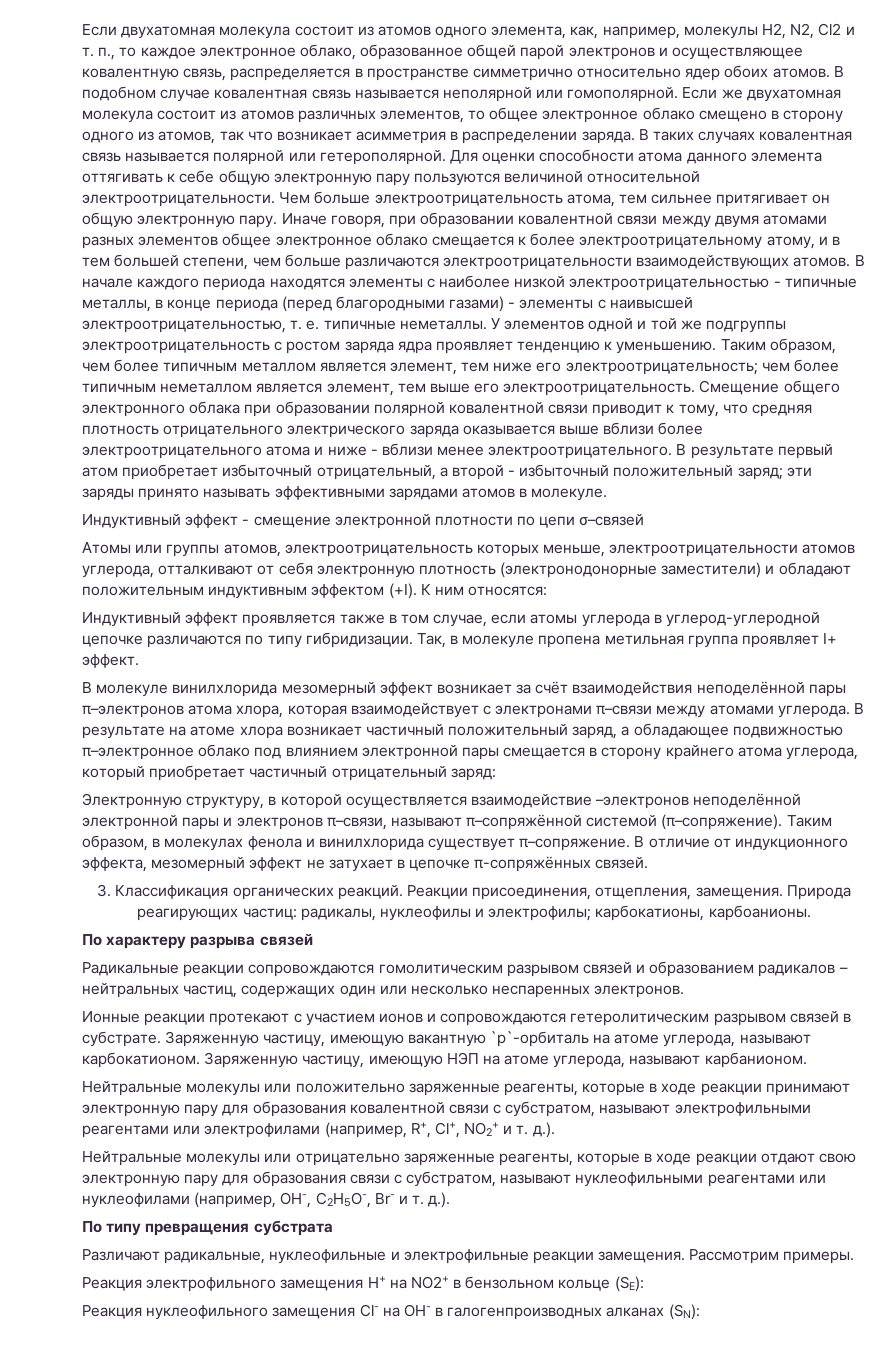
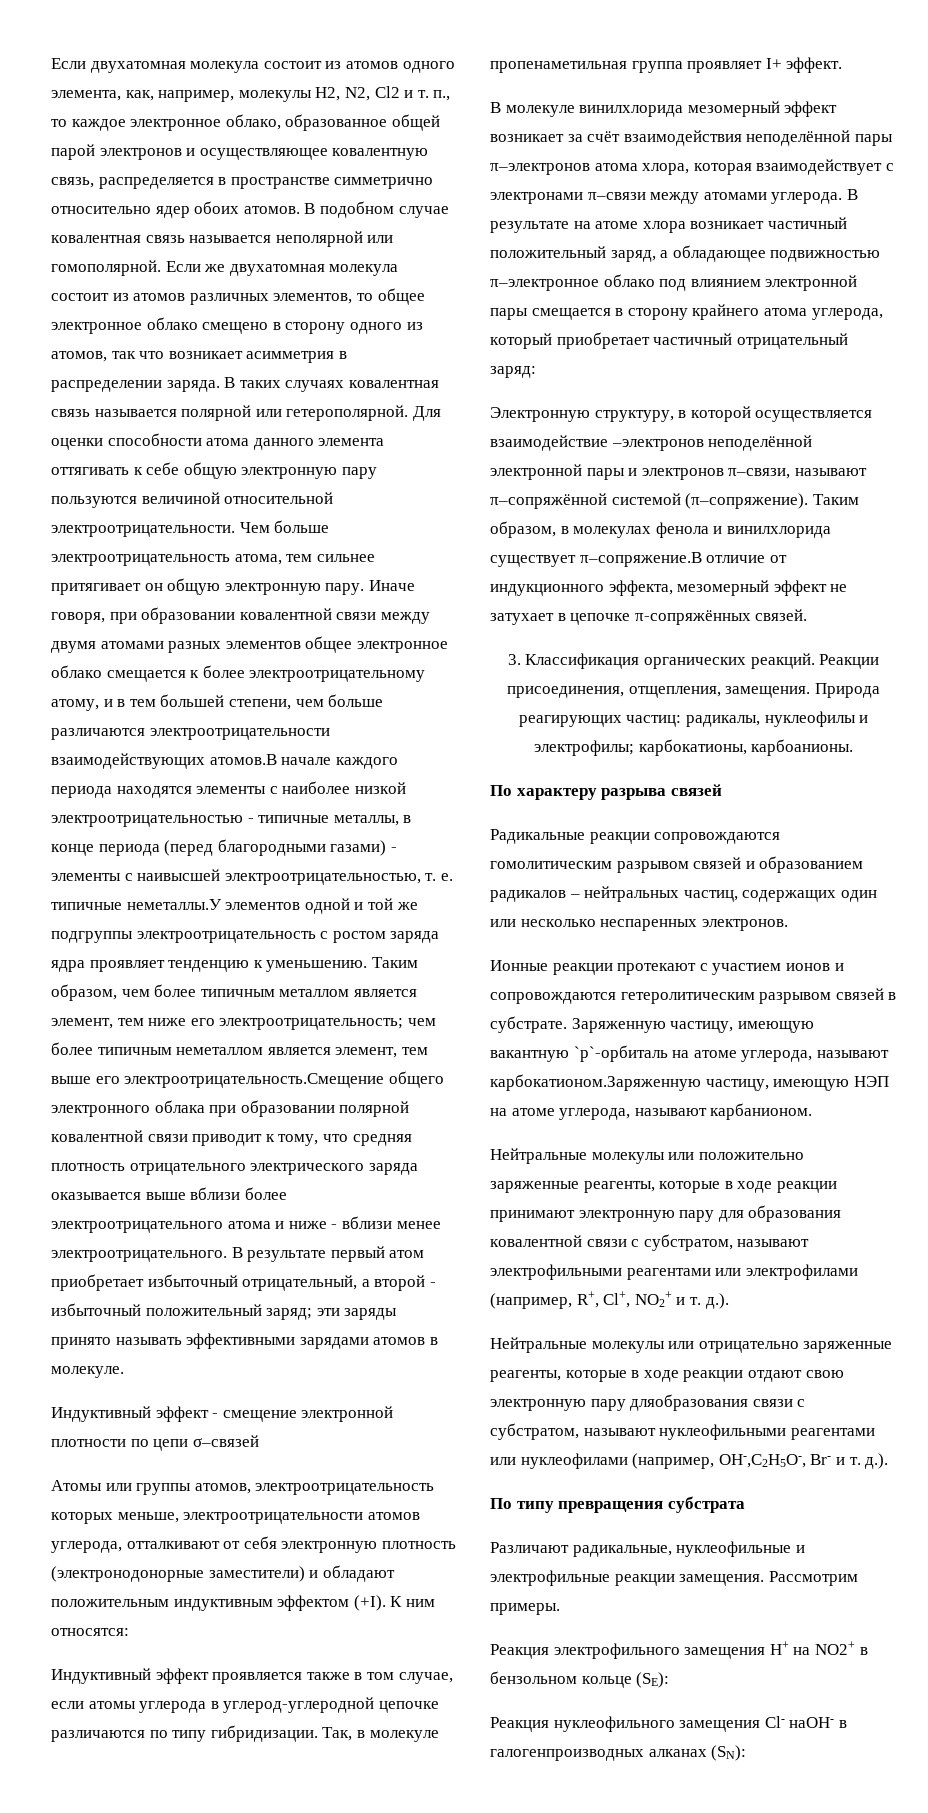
- Иначе говоря, при образовании ковалентной связи между двумя атомами разных элементов общее электронное облако смещается к более электроотрицательному атому, и в тем большей степени, чем больше различаются электроотрицательности взаимодействующих атомов. В начале каждого периода находятся элементы с наиболее низкой электроотрицательностью - типичные металлы, в конце периода (перед благородными газами) - элементы с наивысшей электроотрицательностью, т. е. типичные неметаллы. У элементов одной и той же подгруппы электроотрицательность с ростом заряда ядра проявляет тенденцию к уменьшению.
+ Иначе говоря, при образовании ковалентной связи между двумя атомами разных элементов общее электронное облако смещается к более электроотрицательному атому, и в тем большей степени, чем больше различаются электроотрицательности взаимодействующих атомов.В начале каждого периода находятся элементы с наиболее низкой электроотрицательностью - типичные металлы, в конце периода (перед благородными газами) - элементы с наивысшей электроотрицательностью, т. е. типичные неметаллы.У элементов одной и той же подгруппы электроотрицательность с ростом заряда ядра проявляет тенденцию к уменьшению.
- Таким образом, чем более типичным металлом является элемент, тем ниже его электроотрицательность; чем более типичным неметаллом является элемент, тем выше его электроотрицательность. Смещение общего электронного облака при образовании полярной ковалентной связи приводит к тому, что средняя плотность отрицательного электрического заряда оказывается выше вблизи более электроотрицательного атома и ниже - вблизи менее электроотрицательного.
+ Таким образом, чем более типичным металлом является элемент, тем ниже его электроотрицательность; чем более типичным неметаллом является элемент, тем выше его электроотрицательность.Смещение общего электронного облака при образовании полярной ковалентной связи приводит к тому, что средняя плотность отрицательного электрического заряда оказывается выше вблизи более электроотрицательного атома и ниже - вблизи менее электроотрицательного.
- Так, в молекуле пропена метильная группа проявляет I+ эффект.
+ Так, в молекуле пропенаметильная группа проявляет I+ эффект.
- Таким образом, в молекулах фенола и винилхлорида существует π–сопряжение. В отличие от индукционного эффекта, мезомерный эффект не затухает в цепочке π-сопряжённых связей.
+ Таким образом, в молекулах фенола и винилхлорида существует π–сопряжение.В отличие от индукционного эффекта, мезомерный эффект не затухает в цепочке π-сопряжённых связей.
- Заряженную частицу, имеющую вакантную `p`-орбиталь на атоме углерода, называют карбокатионом. Заряженную частицу, имеющую НЭП на атоме углерода, называют карбанионом.
+ Заряженную частицу, имеющую вакантную `p`-орбиталь на атоме углерода, называют карбокатионом.Заряженную частицу, имеющую НЭП на атоме углерода, называют карбанионом.
- Нейтральные молекулы или отрицательно заряженные реагенты, которые в ходе реакции отдают свою электронную пару для образования связи с субстратом, называют нуклеофильными реагентами или нуклеофилами (например, OH-, C2H5O-, Br- и т. д.).
+ Нейтральные молекулы или отрицательно заряженные реагенты, которые в ходе реакции отдают свою электронную пару дляобразования связи с субстратом, называют нуклеофильными реагентами или нуклеофилами (например, OH-,C2H5O-, Br- и т. д.).
- Реакция нуклеофильного замещения Cl- на OH- в галогенпроизводных алканах (SN):
+ Реакция нуклеофильного замещения Cl- наOH- в галогенпроизводных алканах (SN):

